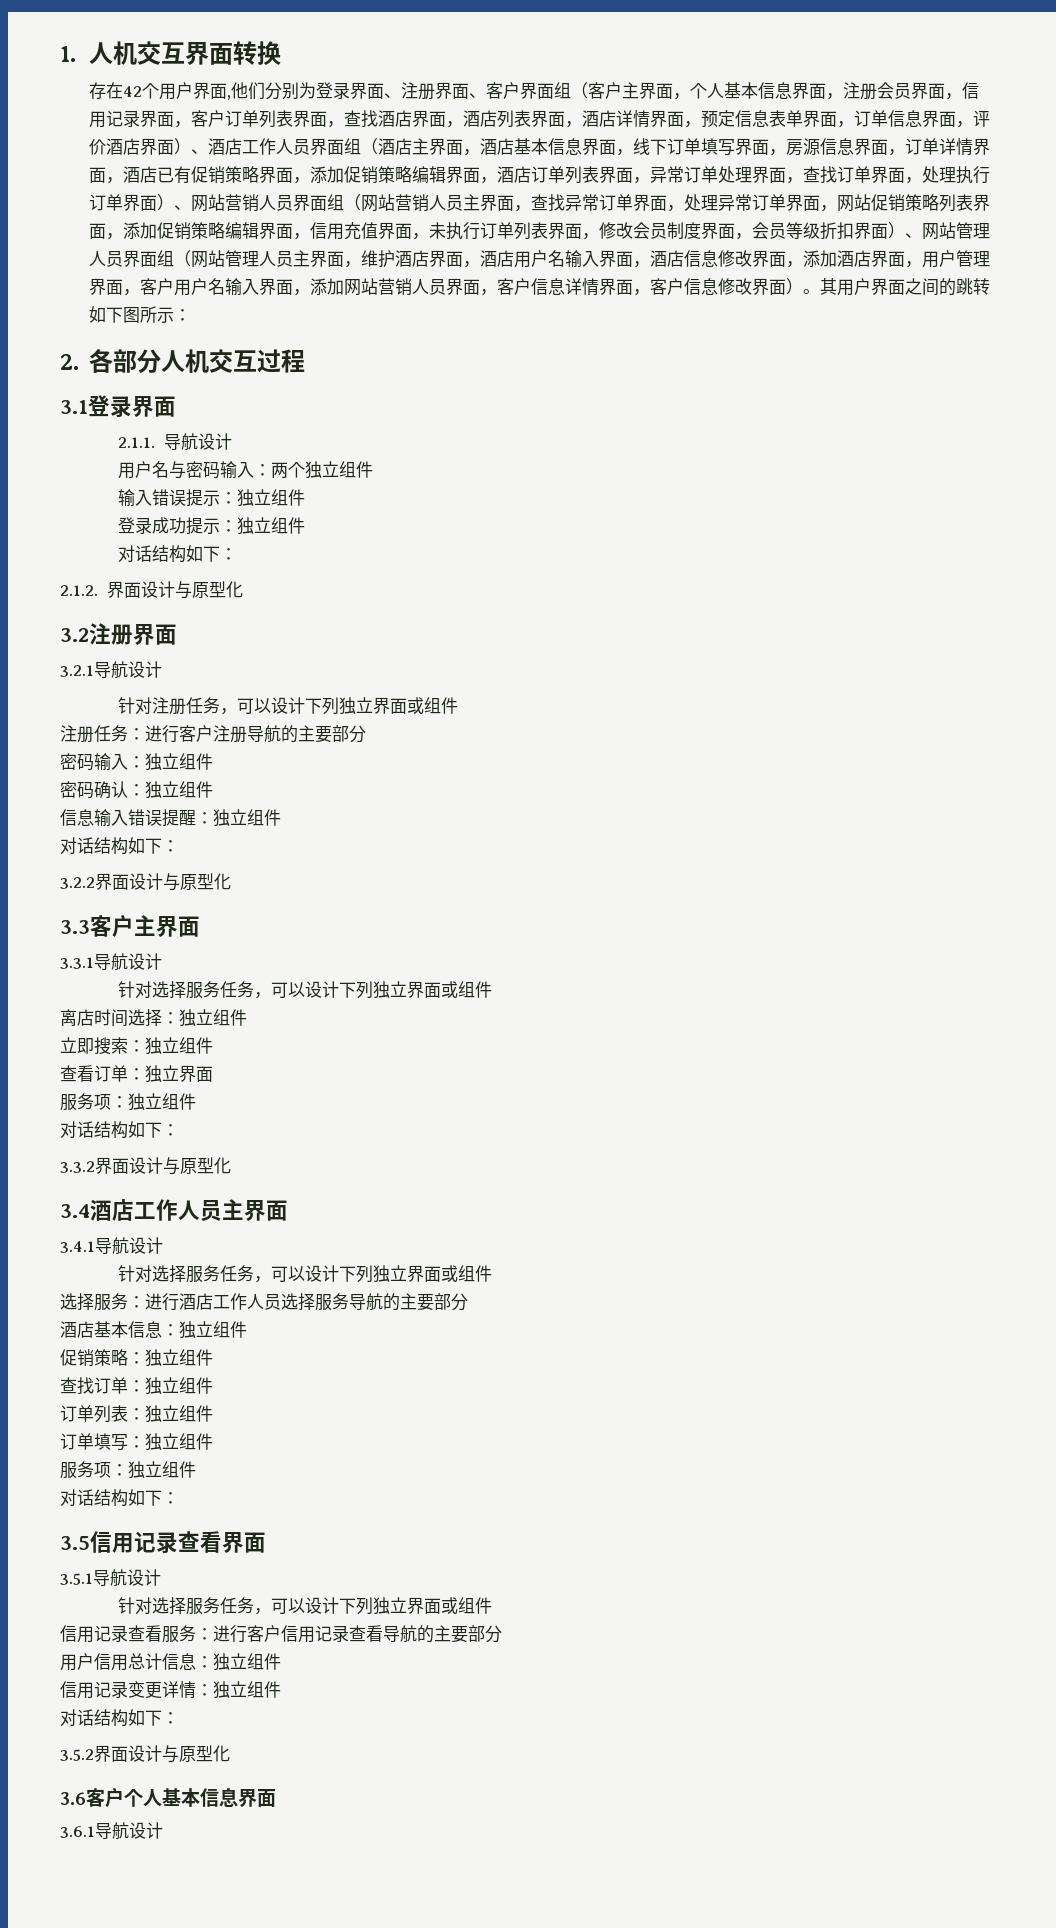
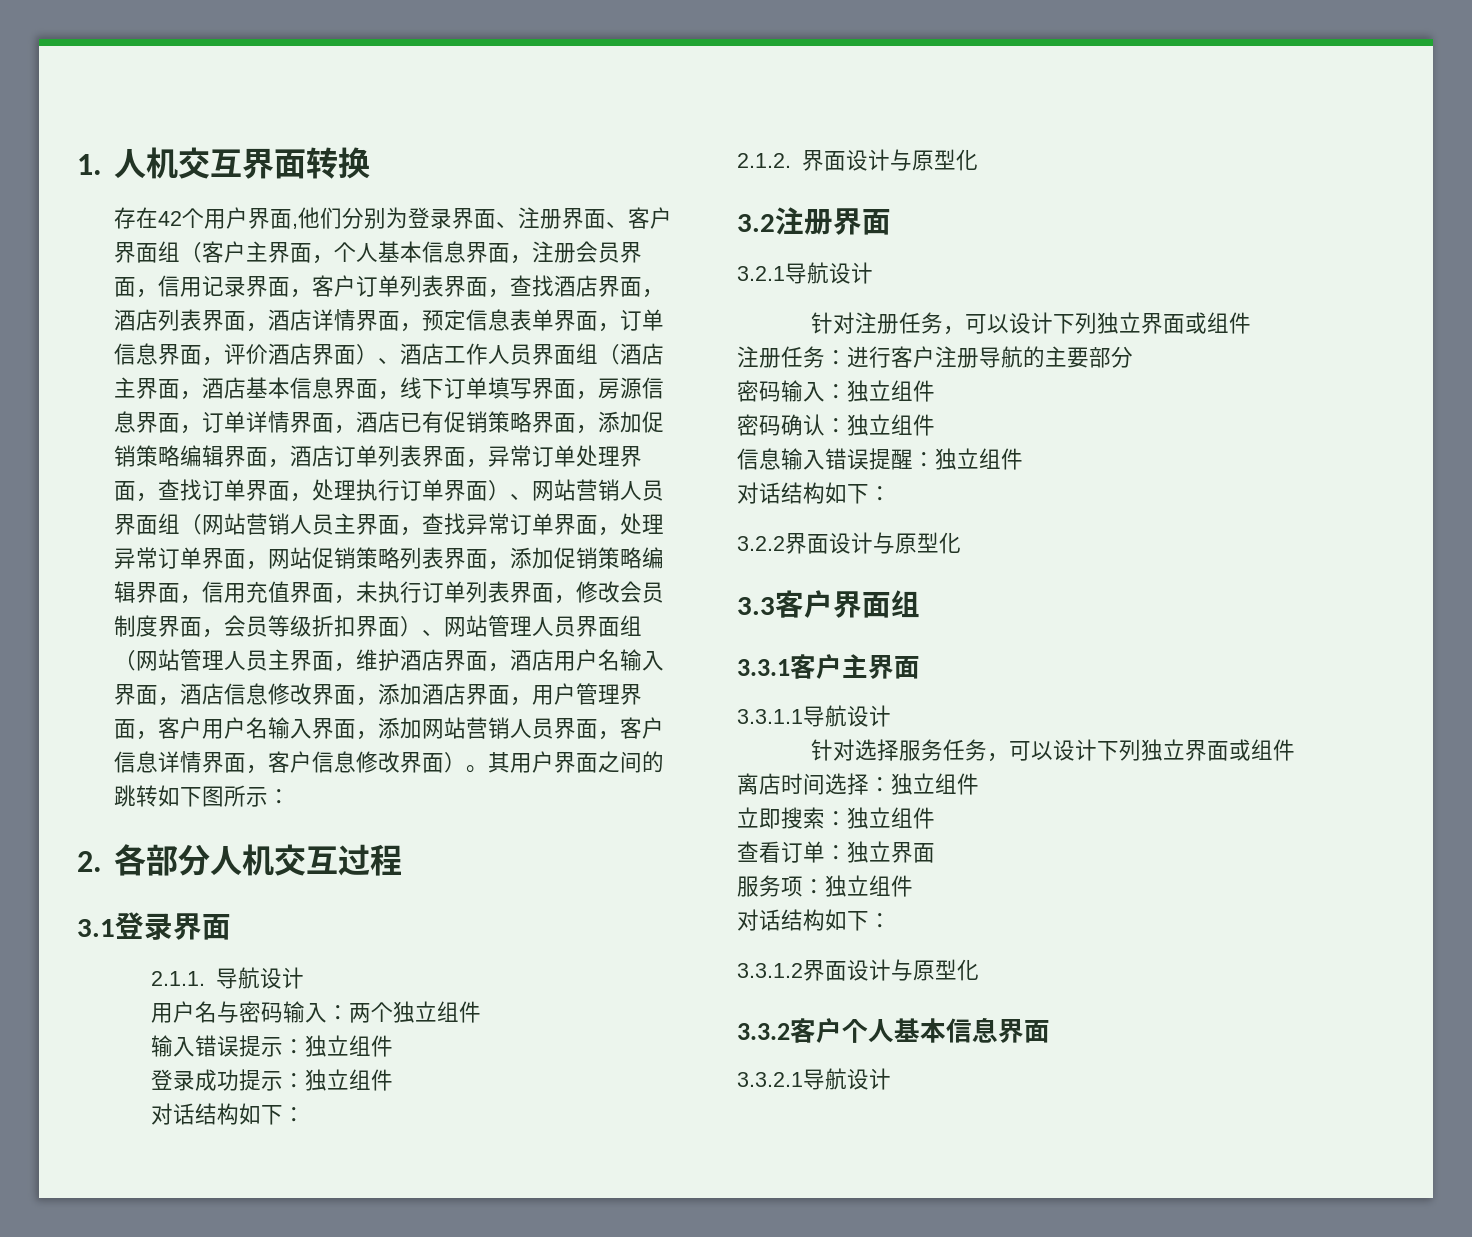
- 3.3客户主界面
- 3.3.1导航设计
+ 3.3客户界面组
+ 3.3.1客户主界面
+ 3.3.1.1导航设计
- 3.3.2界面设计与原型化
- 3.4酒店工作人员主界面
- 3.4.1导航设计
- 针对选择服务任务，可以设计下列独立界面或组件
- 选择服务：进行酒店工作人员选择服务导航的主要部分
- 酒店基本信息：独立组件
- 促销策略：独立组件
- 查找订单：独立组件
- 订单列表：独立组件
- 订单填写：独立组件
- 服务项：独立组件
- 对话结构如下：
- 3.5信用记录查看界面
- 3.5.1导航设计
- 针对选择服务任务，可以设计下列独立界面或组件
- 信用记录查看服务：进行客户信用记录查看导航的主要部分
- 用户信用总计信息：独立组件
- 信用记录变更详情：独立组件
- 对话结构如下：
- 3.5.2界面设计与原型化
- 3.6客户个人基本信息界面
+ 3.3.1.2界面设计与原型化
+ 3.3.2客户个人基本信息界面
- 3.6.1导航设计
+ 3.3.2.1导航设计

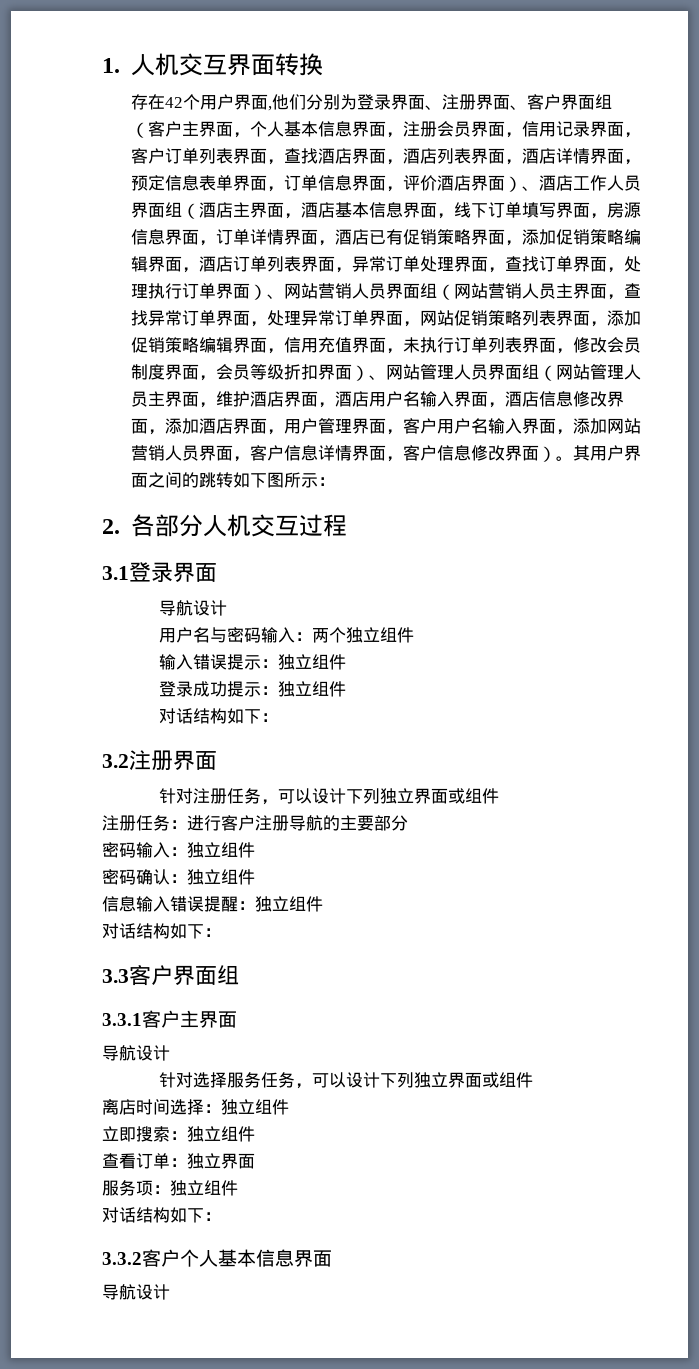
  3.1登录界面
- 2.1.1.导航设计
+ 导航设计
- 2.1.2.界面设计与原型化
- 3.2.1导航设计
- 3.2.2界面设计与原型化
  3.3.1客户主界面
- 3.3.1.1导航设计
+ 导航设计
- 3.3.1.2界面设计与原型化
  3.3.2客户个人基本信息界面
- 3.3.2.1导航设计
+ 导航设计

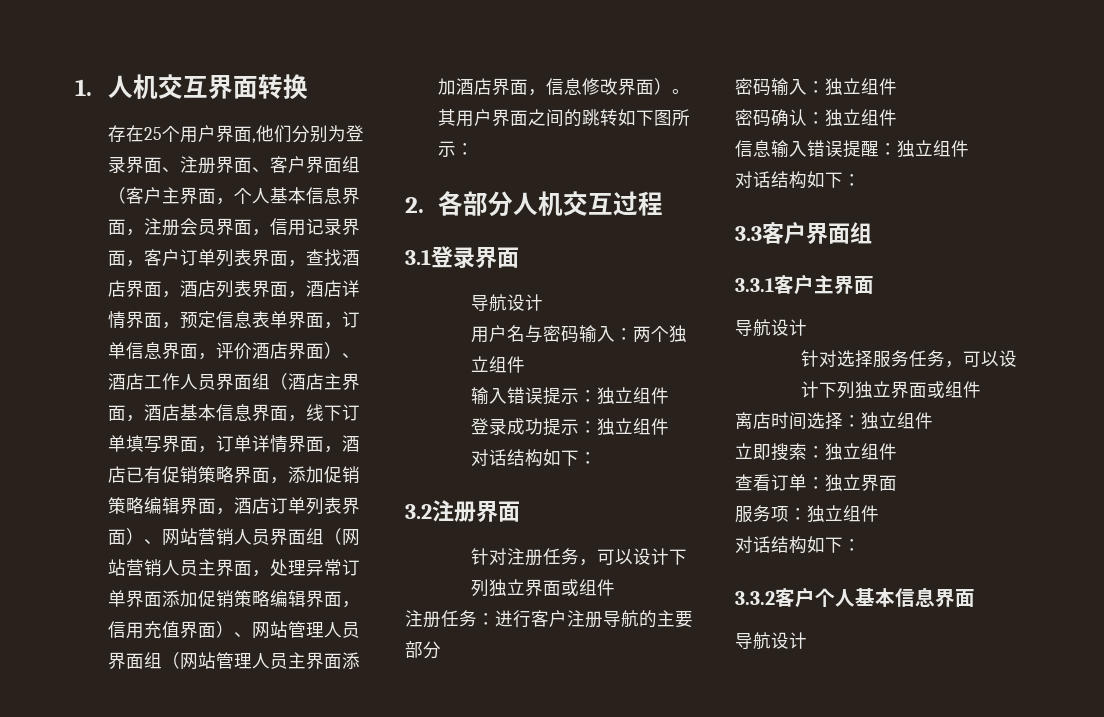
- 存在42个用户界面,他们分别为登录界面、注册界面、客户界面组（客户主界面，个人基本信息界面，注册会员界面，信用记录界面，客户订单列表界面，查找酒店界面，酒店列表界面，酒店详情界面，预定信息表单界面，订单信息界面，评价酒店界面）、酒店工作人员界面组（酒店主界面，酒店基本信息界面，线下订单填写界面，房源信息界面，订单详情界面，酒店已有促销策略界面，添加促销策略编辑界面，酒店订单列表界面，异常订单处理界面，查找订单界面，处理执行订单界面）、网站营销人员界面组（网站营销人员主界面，查找异常订单界面，处理异常订单界面，网站促销策略列表界面，添加促销策略编辑界面，信用充值界面，未执行订单列表界面，修改会员制度界面，会员等级折扣界面）、网站管理人员界面组（网站管理人员主界面，维护酒店界面，酒店用户名输入界面，酒店信息修改界面，添加酒店界面，用户管理界面，客户用户名输入界面，添加网站营销人员界面，客户信息详情界面，客户信息修改界面）。
+ 存在25个用户界面,他们分别为登录界面、注册界面、客户界面组（客户主界面，个人基本信息界面，注册会员界面，信用记录界面，客户订单列表界面，查找酒店界面，酒店列表界面，酒店详情界面，预定信息表单界面，订单信息界面，评价酒店界面）、酒店工作人员界面组（酒店主界面，酒店基本信息界面，线下订单填写界面，订单详情界面，酒店已有促销策略界面，添加促销策略编辑界面，酒店订单列表界面）、网站营销人员界面组（网站营销人员主界面，处理异常订单界面添加促销策略编辑界面，信用充值界面）、网站管理人员界面组（网站管理人员主界面添加酒店界面，信息修改界面）。

